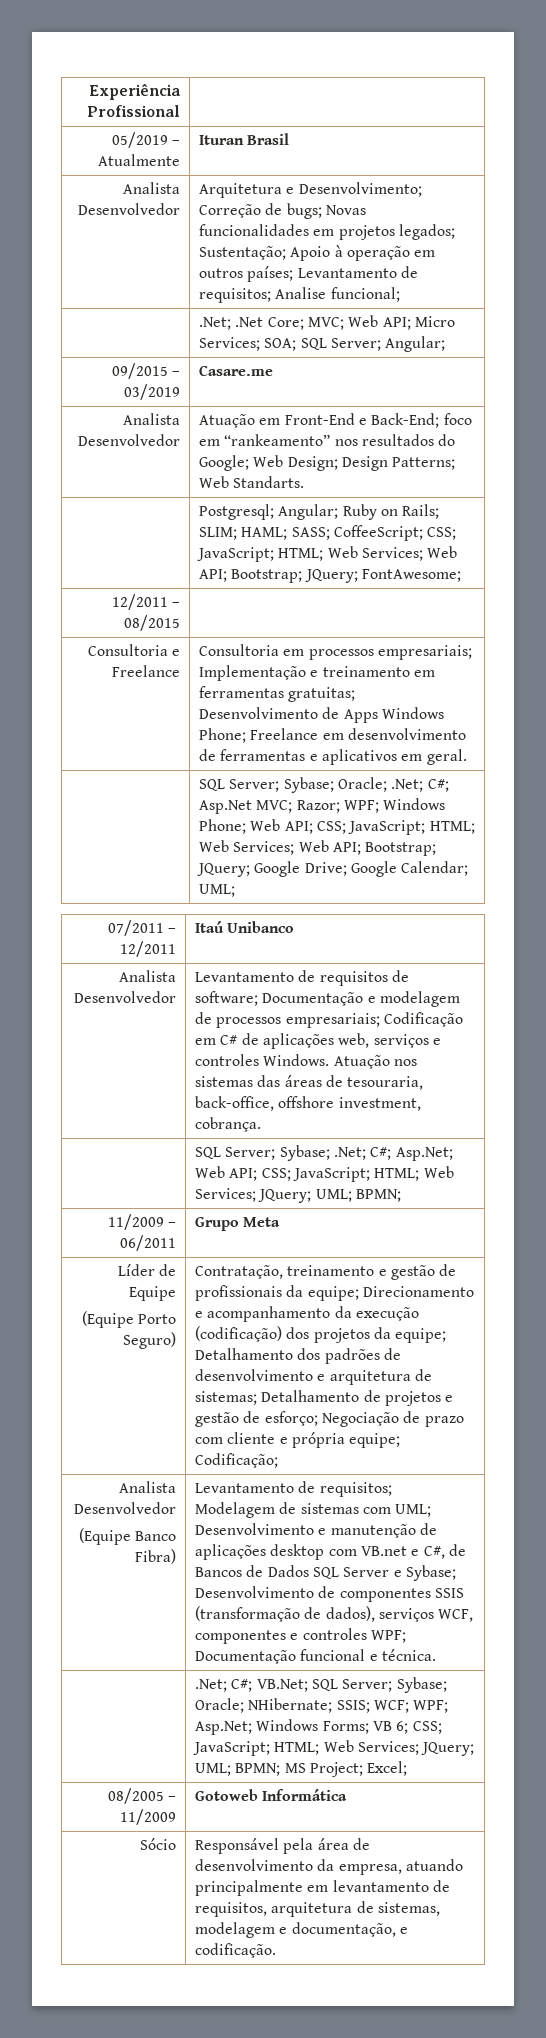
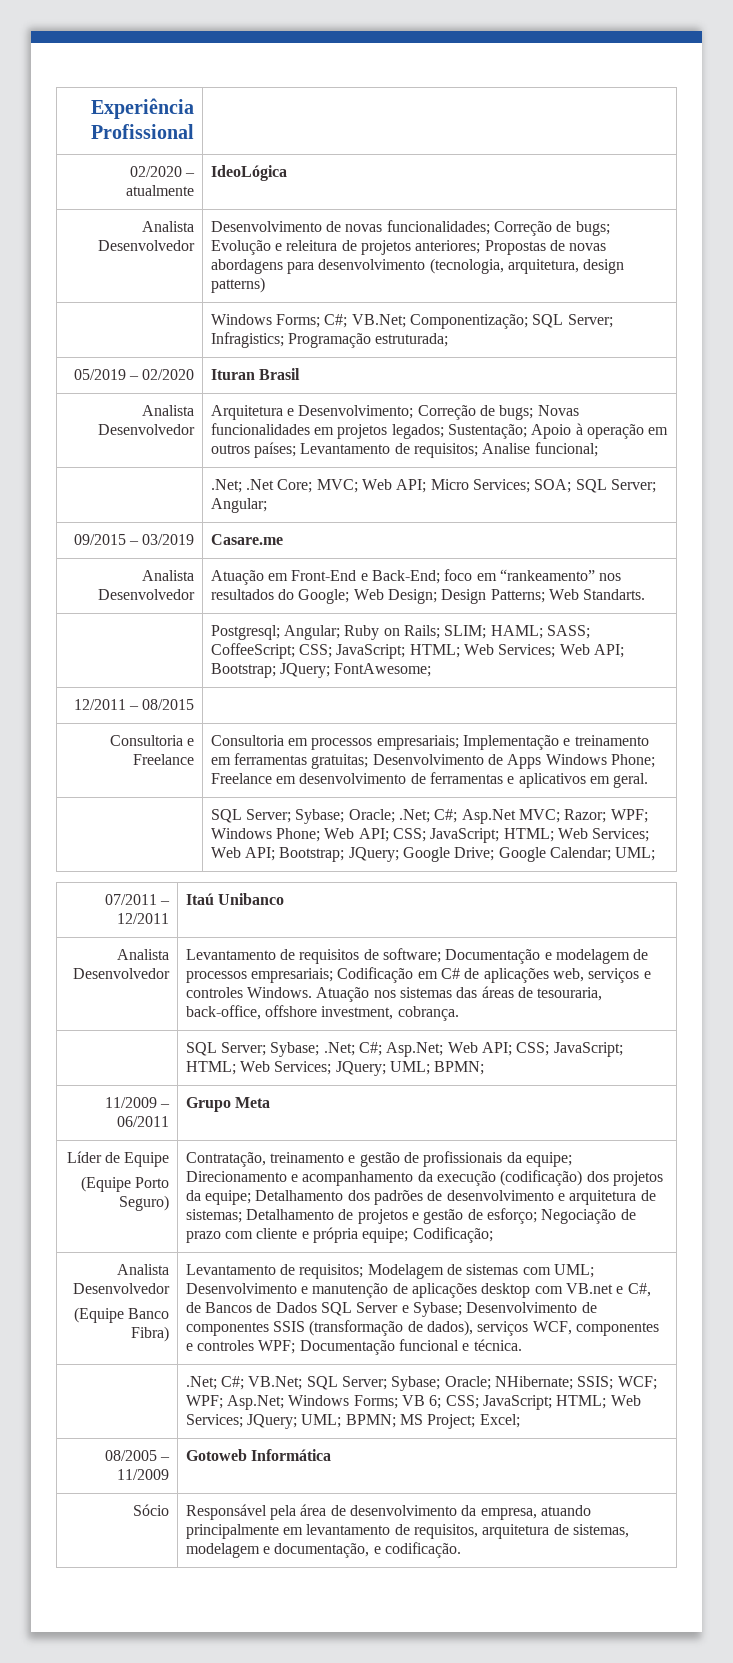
+ 02/2020 – atualmente | IdeoLógica
+ Analista Desenvolvedor | Desenvolvimento de novas funcionalidades; Correção de bugs; Evolução e releitura de projetos anteriores; Propostas de novas abordagens para desenvolvimento (tecnologia, arquitetura, design patterns)
+ | Windows Forms; C#; VB.Net; Componentização; SQL Server; Infragistics; Programação estruturada;
- 05/2019 – Atualmente | Ituran Brasil
+ 05/2019 – 02/2020 | Ituran Brasil

